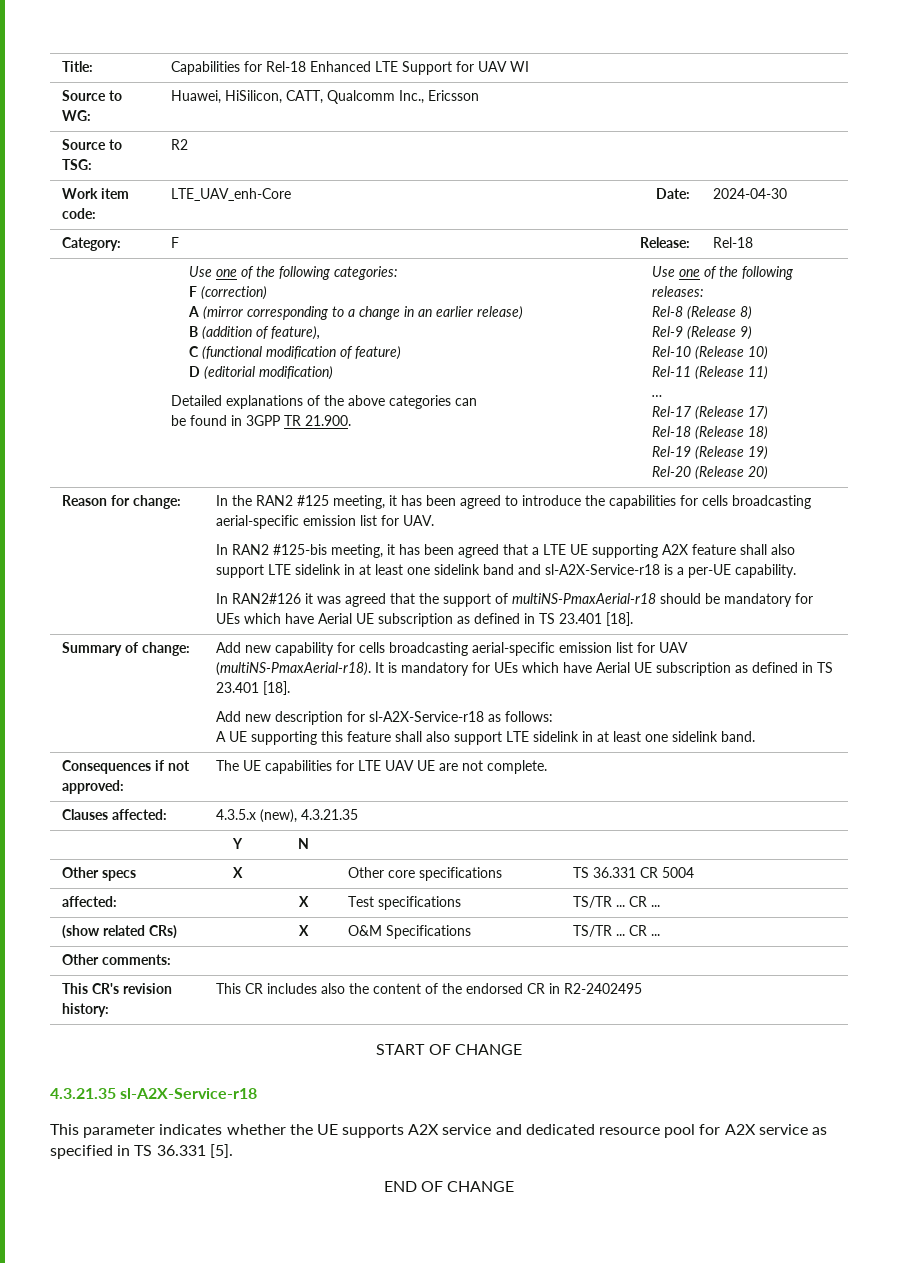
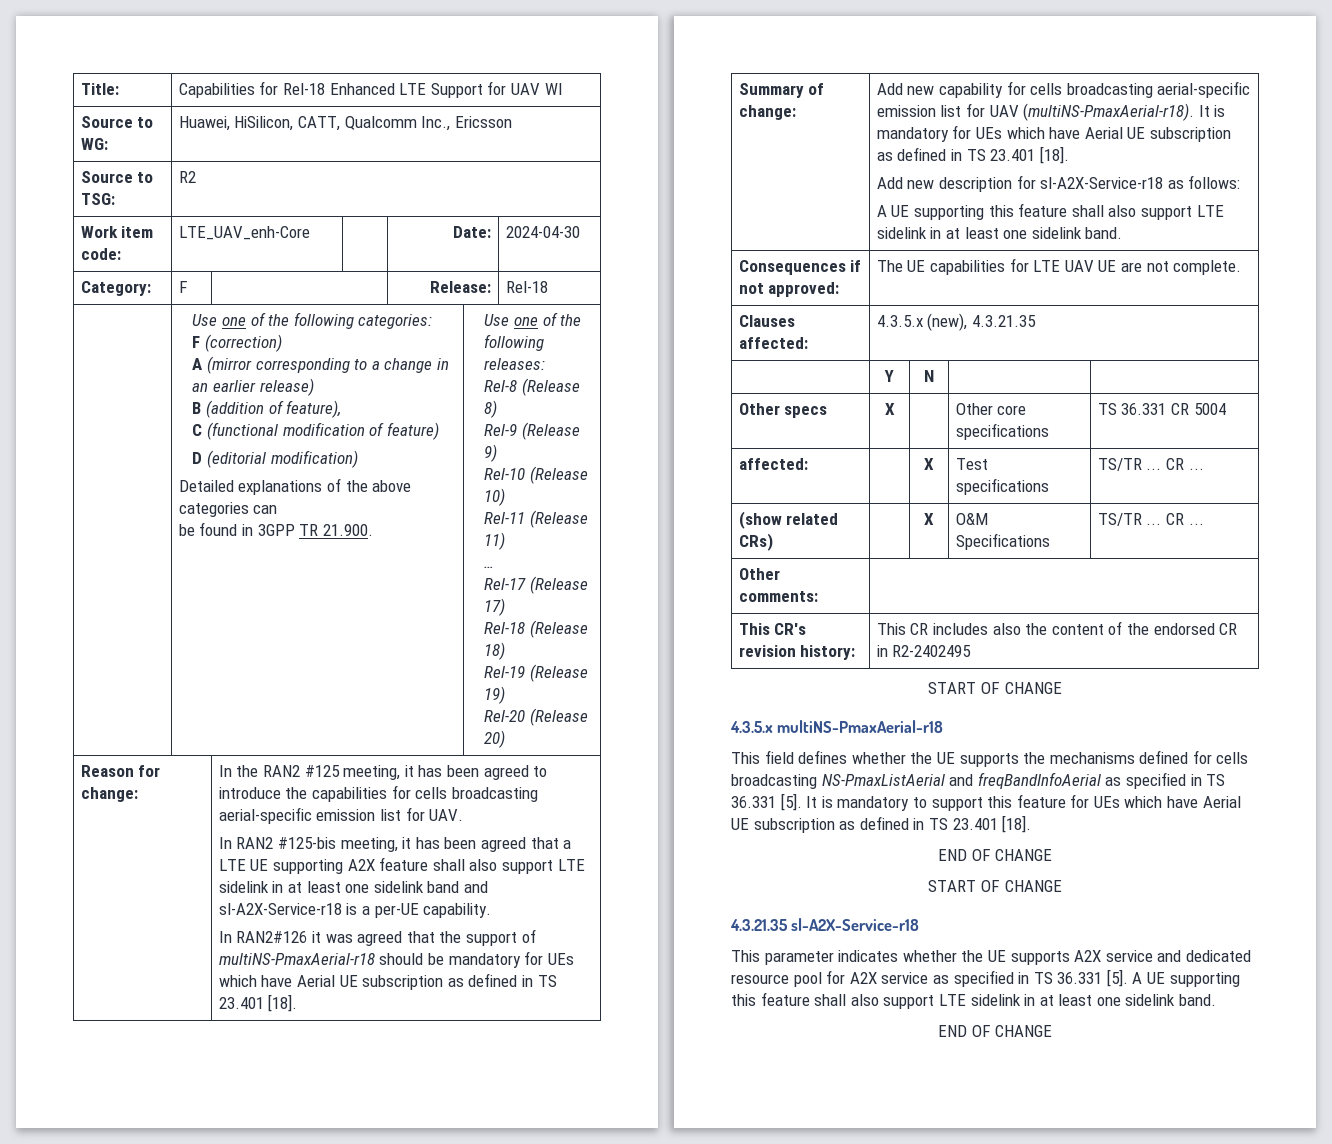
+ 4.3.5.x multiNS-PmaxAerial-r18
+ This field defines whether the UE supports the mechanisms defined for cells broadcasting NS-PmaxListAerial and freqBandInfoAerial as specified in TS 36.331 [5]. It is mandatory to support this feature for UEs which have Aerial UE subscription as defined in TS 23.401 [18].
+ END OF CHANGE
+ START OF CHANGE
- This parameter indicates whether the UE supports A2X service and dedicated resource pool for A2X service as specified in TS 36.331 [5].
+ This parameter indicates whether the UE supports A2X service and dedicated resource pool for A2X service as specified in TS 36.331 [5]. A UE supporting this feature shall also support LTE sidelink in at least one sidelink band.

